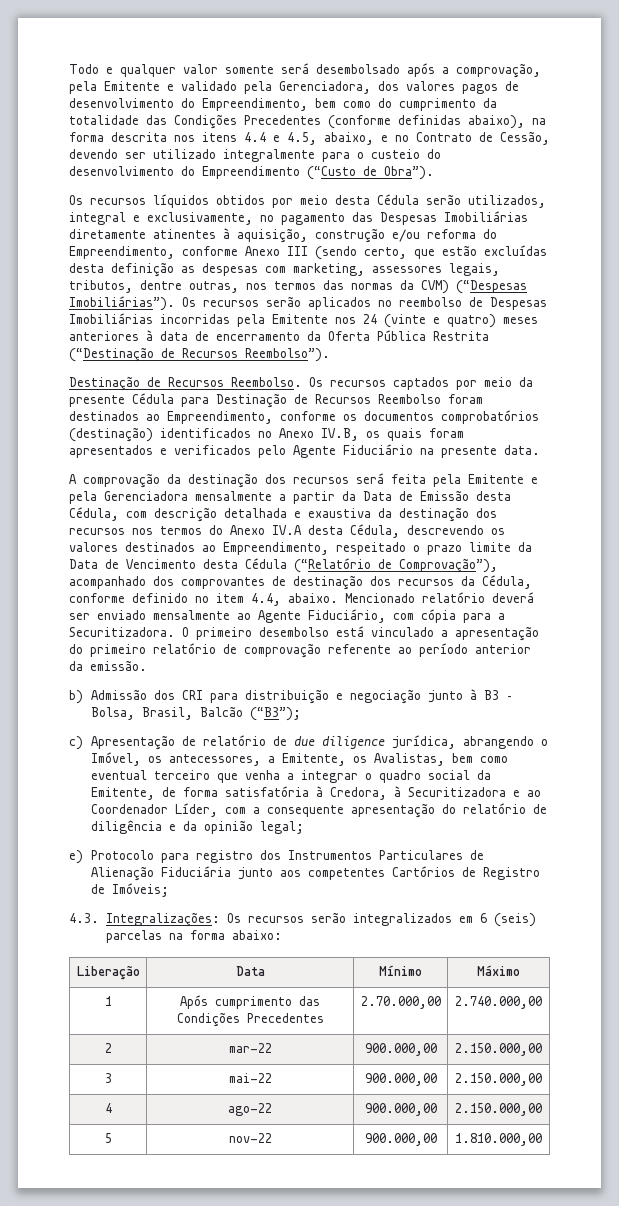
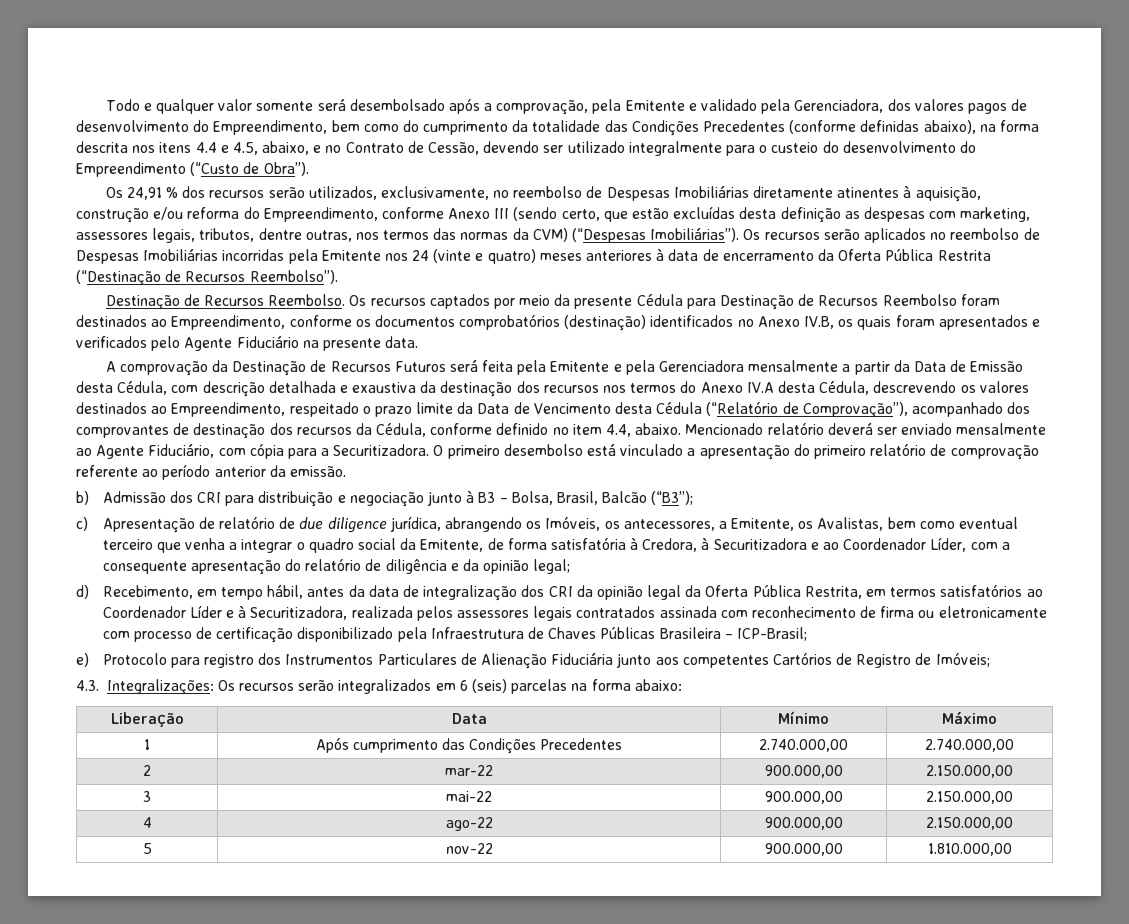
- Os recursos líquidos obtidos por meio desta Cédula serão utilizados, integral e exclusivamente, no pagamento das Despesas Imobiliárias diretamente atinentes à aquisição, construção e/ou reforma do Empreendimento, conforme Anexo III (sendo certo, que estão excluídas desta definição as despesas com marketing, assessores legais, tributos, dentre outras, nos termos das normas da CVM) (“Despesas Imobiliárias”).
+ Os 24,91 % dos recursos serão utilizados, exclusivamente, no reembolso de Despesas Imobiliárias diretamente atinentes à aquisição, construção e/ou reforma do Empreendimento, conforme Anexo III (sendo certo, que estão excluídas desta definição as despesas com marketing, assessores legais, tributos, dentre outras, nos termos das normas da CVM) (“Despesas Imobiliárias”).
- A comprovação da destinação dos recursos será feita pela Emitente e pela Gerenciadora mensalmente a partir da Data de Emissão desta Cédula, com descrição detalhada e exaustiva da destinação dos recursos nos termos do Anexo IV.A desta Cédula, descrevendo os valores destinados ao Empreendimento, respeitado o prazo limite da Data de Vencimento desta Cédula (“Relatório de Comprovação”), acompanhado dos comprovantes de destinação dos recursos da Cédula, conforme definido no item 4.4, abaixo.
+ A comprovação da Destinação de Recursos Futuros será feita pela Emitente e pela Gerenciadora mensalmente a partir da Data de Emissão desta Cédula, com descrição detalhada e exaustiva da destinação dos recursos nos termos do Anexo IV.A desta Cédula, descrevendo os valores destinados ao Empreendimento, respeitado o prazo limite da Data de Vencimento desta Cédula (“Relatório de Comprovação”), acompanhado dos comprovantes de destinação dos recursos da Cédula, conforme definido no item 4.4, abaixo.
- c) Apresentação de relatório de due diligence jurídica, abrangendo o Imóvel, os antecessores, a Emitente, os Avalistas, bem como eventual terceiro que venha a integrar o quadro social da Emitente, de forma satisfatória à Credora, à Securitizadora e ao Coordenador Líder, com a consequente apresentação do relatório de diligência e da opinião legal;
+ c) Apresentação de relatório de due diligence jurídica, abrangendo os Imóveis, os antecessores, a Emitente, os Avalistas, bem como eventual terceiro que venha a integrar o quadro social da Emitente, de forma satisfatória à Credora, à Securitizadora e ao Coordenador Líder, com a consequente apresentação do relatório de diligência e da opinião legal;
+ d) Recebimento, em tempo hábil, antes da data de integralização dos CRI da opinião legal da Oferta Pública Restrita, em termos satisfatórios ao Coordenador Líder e à Securitizadora, realizada pelos assessores legais contratados assinada com reconhecimento de firma ou eletronicamente com processo de certificação disponibilizado pela Infraestrutura de Chaves Públicas Brasileira – ICP-Brasil;
- 1 | Após cumprimento das Condições Precedentes | 2.70.000,00 | 2.740.000,00
+ 1 | Após cumprimento das Condições Precedentes | 2.740.000,00 | 2.740.000,00

